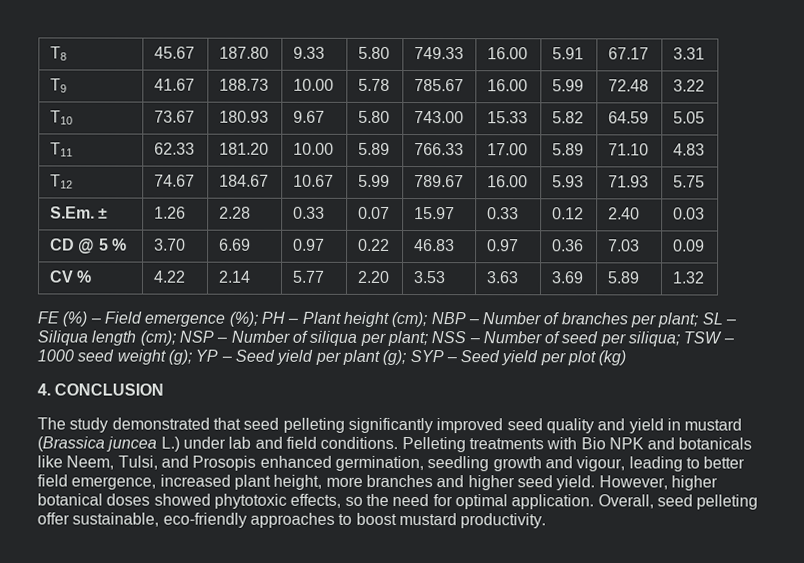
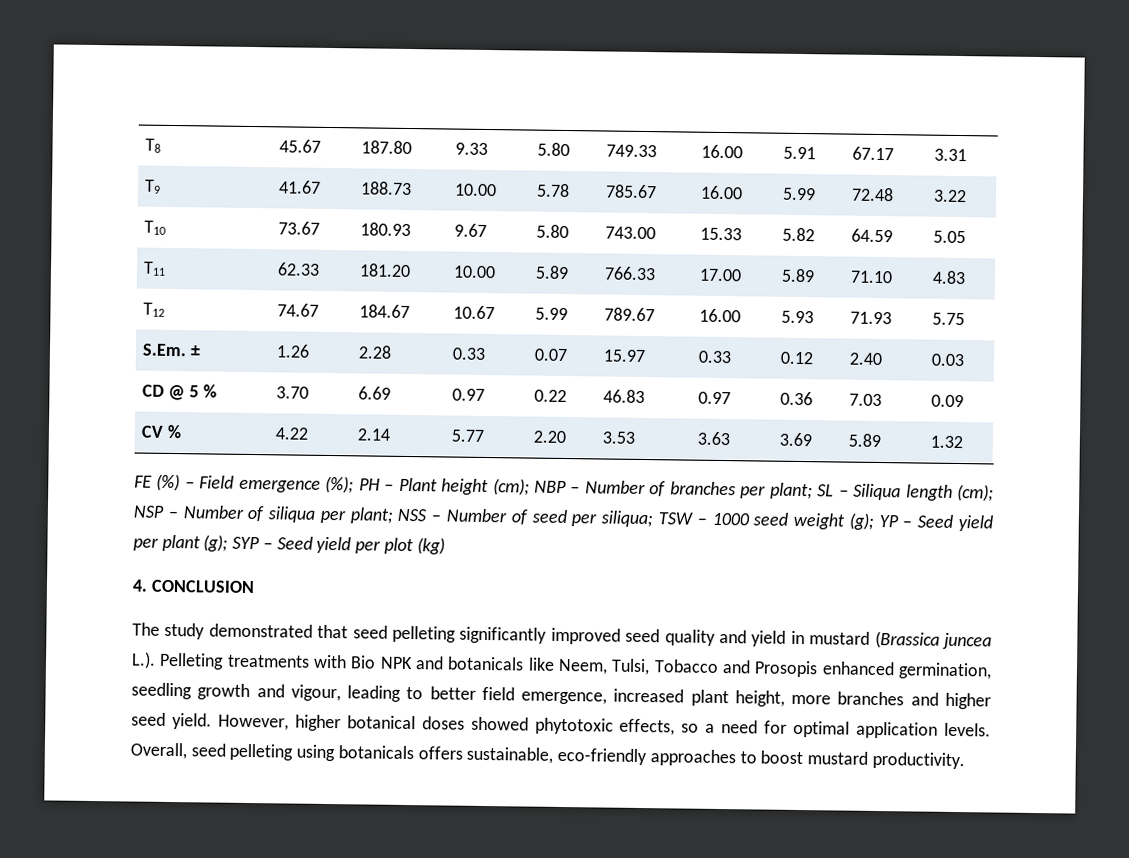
- The study demonstrated that seed pelleting significantly improved seed quality and yield in mustard (Brassica juncea L.) under lab and field conditions. Pelleting treatments with Bio NPK and botanicals like Neem, Tulsi, and Prosopis enhanced germination, seedling growth and vigour, leading to better field emergence, increased plant height, more branches and higher seed yield.
+ The study demonstrated that seed pelleting significantly improved seed quality and yield in mustard (Brassica juncea L.). Pelleting treatments with Bio NPK and botanicals like Neem, Tulsi, Tobacco and Prosopis enhanced germination, seedling growth and vigour, leading to better field emergence, increased plant height, more branches and higher seed yield.
- However, higher botanical doses showed phytotoxic effects, so the need for optimal application.
+ However, higher botanical doses showed phytotoxic effects, so a need for optimal application levels.
- Overall, seed pelleting offer sustainable, eco-friendly approaches to boost mustard productivity.
+ Overall, seed pelleting using botanicals offers sustainable, eco-friendly approaches to boost mustard productivity.

